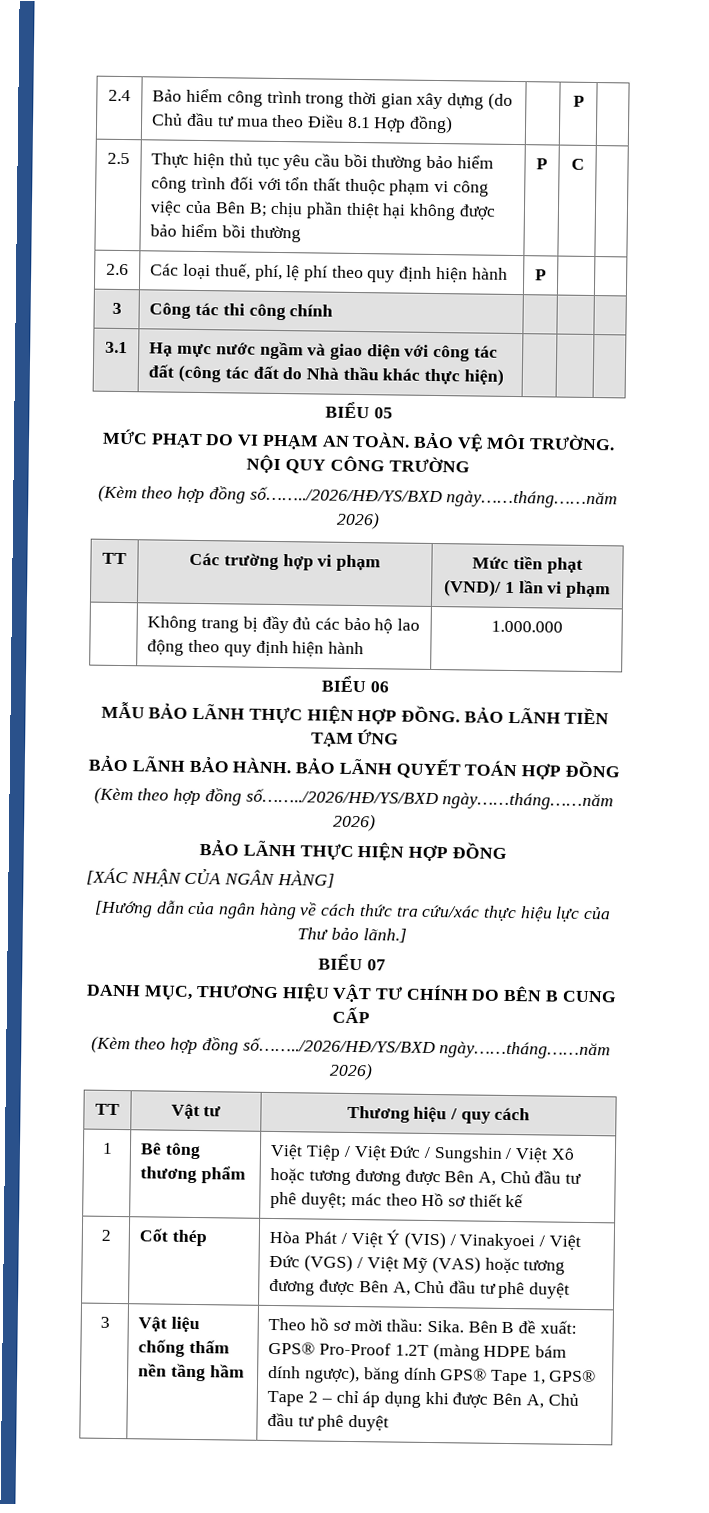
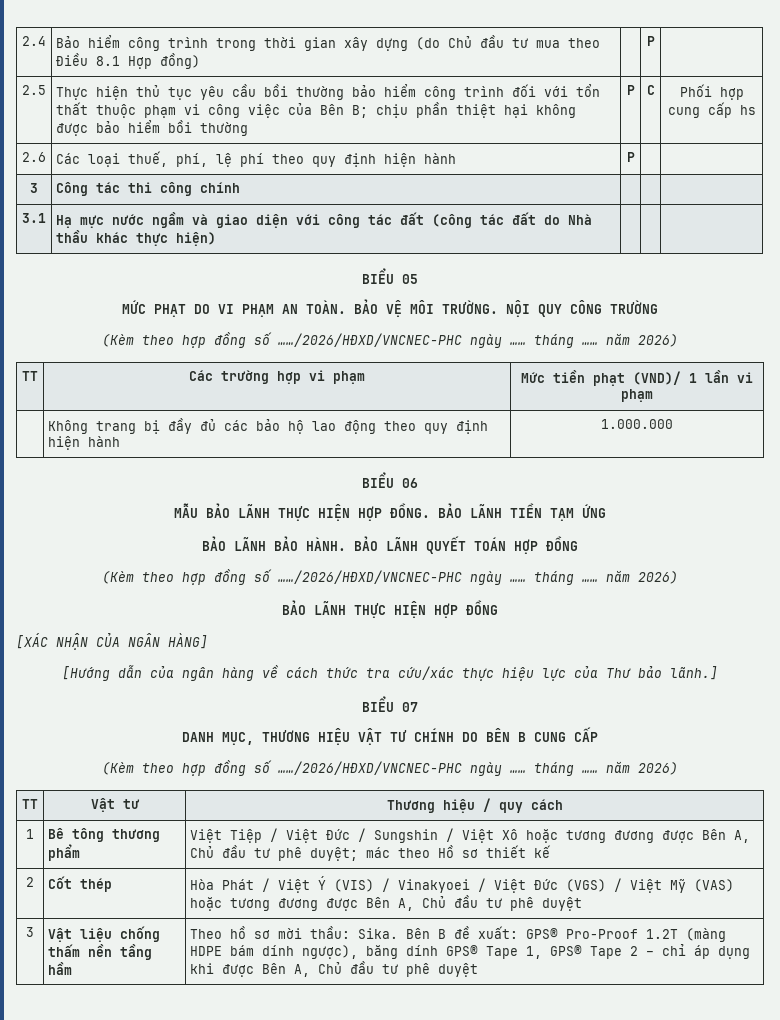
+ Phối hợp cung cấp hs
  NỘI QUY CÔNG TRƯỜNG
- (Kèm theo hợp đồng số……../2026/HĐ/YS/BXD ngày……tháng……năm 2026)
+ (Kèm theo hợp đồng số ……/2026/HĐXD/VNCNEC-PHC ngày …… tháng …… năm 2026)
  BẢO LÃNH QUYẾT TOÁN HỢP ĐỒNG
- (Kèm theo hợp đồng số……../2026/HĐ/YS/BXD ngày……tháng……năm 2026)
+ (Kèm theo hợp đồng số ……/2026/HĐXD/VNCNEC-PHC ngày …… tháng …… năm 2026)
  DANH MỤC, THƯƠNG HIỆU VẬT TƯ CHÍNH DO BÊN B CUNG CẤP
- (Kèm theo hợp đồng số……../2026/HĐ/YS/BXD ngày……tháng……năm 2026)
+ (Kèm theo hợp đồng số ……/2026/HĐXD/VNCNEC-PHC ngày …… tháng …… năm 2026)

